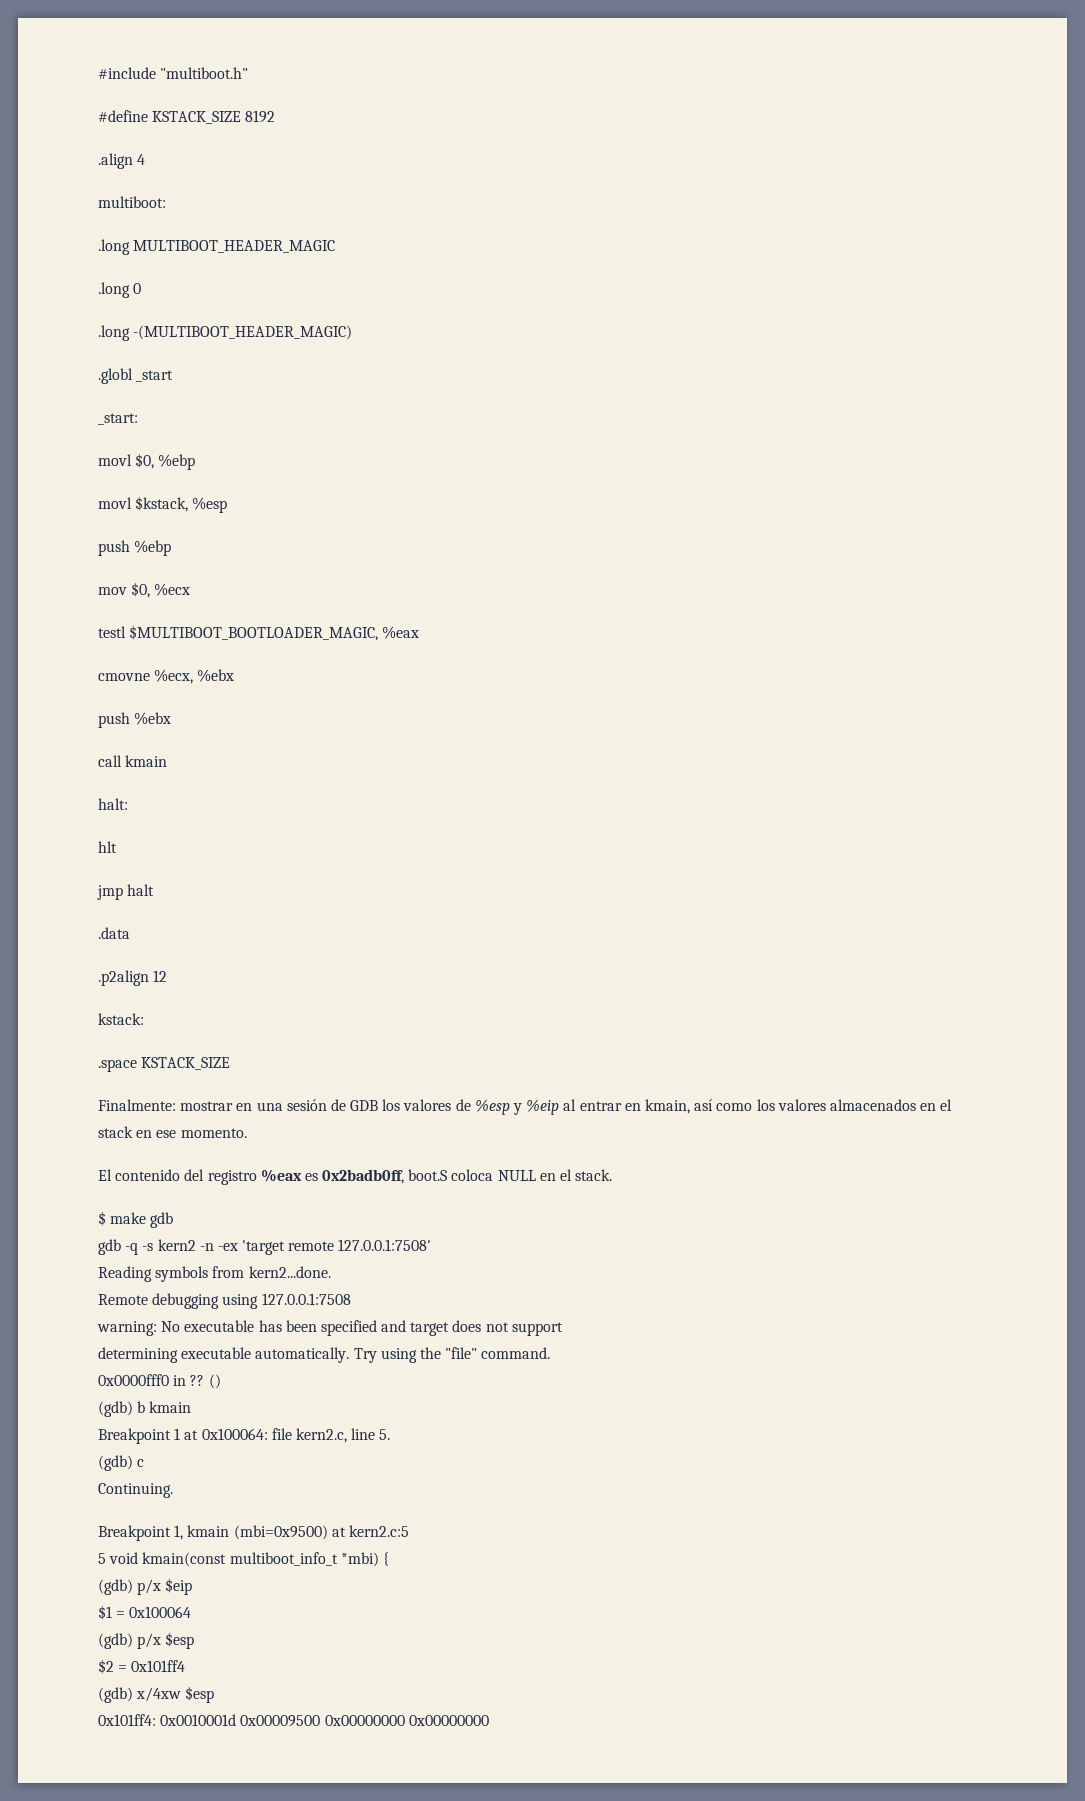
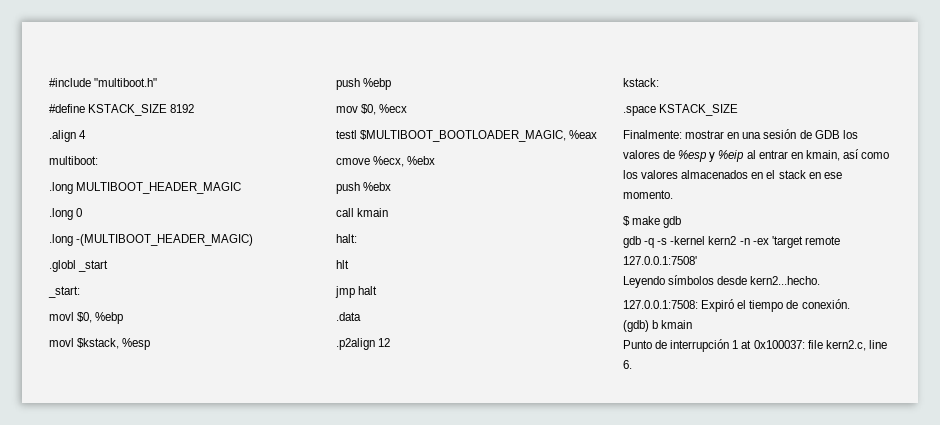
- cmovne %ecx, %ebx
+ cmove %ecx, %ebx
- El contenido del registro %eax es 0x2badb0ff, boot.S coloca NULL en el stack.
- gdb -q -s kern2 -n -ex 'target remote 127.0.0.1:7508'
+ gdb -q -s -kernel kern2 -n -ex 'target remote 127.0.0.1:7508'
- Reading symbols from kern2...done.
- Remote debugging using 127.0.0.1:7508
- warning: No executable has been specified and target does not support
- determining executable automatically. Try using the "file" command.
- 0x0000fff0 in ?? ()
+ Leyendo símbolos desde kern2...hecho.
+ 127.0.0.1:7508: Expiró el tiempo de conexión.
- Breakpoint 1 at 0x100064: file kern2.c, line 5.
- (gdb) c
- Continuing.
- Breakpoint 1, kmain (mbi=0x9500) at kern2.c:5
- 5 void kmain(const multiboot_info_t *mbi) {
- (gdb) p/x $eip
- $1 = 0x100064
- (gdb) p/x $esp
- $2 = 0x101ff4
- (gdb) x/4xw $esp
- 0x101ff4: 0x0010001d 0x00009500 0x00000000 0x00000000
+ Punto de interrupción 1 at 0x100037: file kern2.c, line 6.

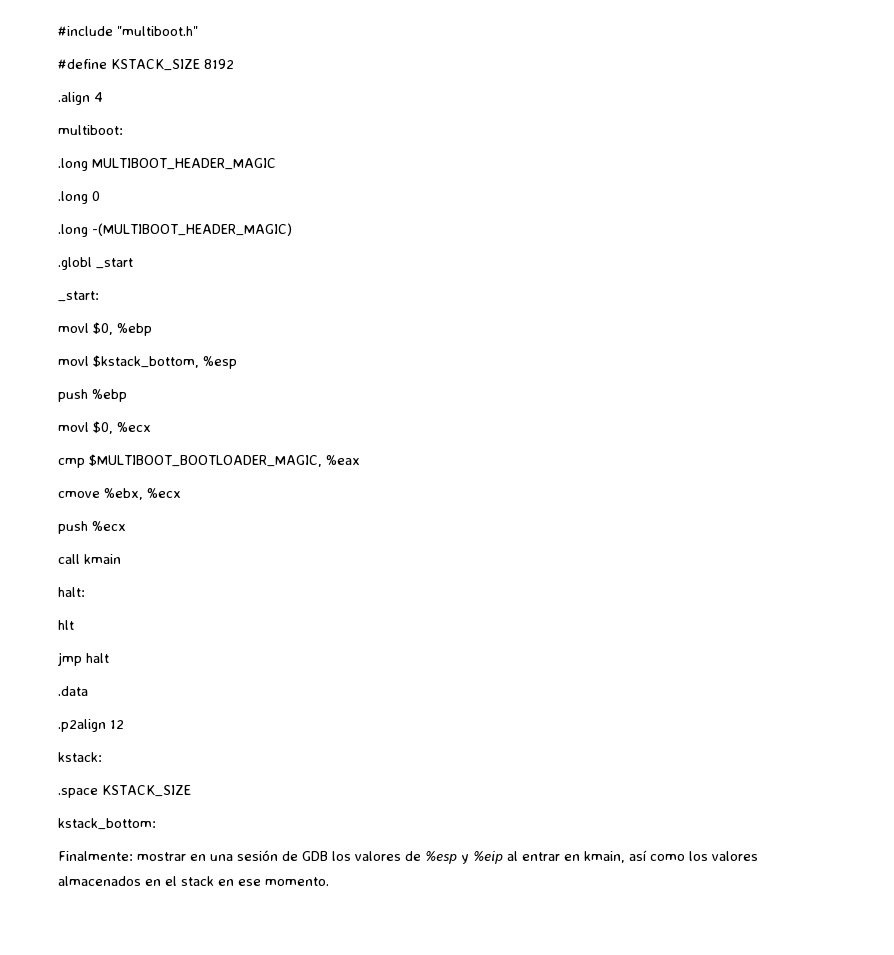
- movl $kstack, %esp
+ movl $kstack_bottom, %esp
- mov $0, %ecx
+ movl $0, %ecx
- testl $MULTIBOOT_BOOTLOADER_MAGIC, %eax
+ cmp $MULTIBOOT_BOOTLOADER_MAGIC, %eax
- cmove %ecx, %ebx
- push %ebx
+ cmove %ebx, %ecx
+ push %ecx
+ kstack_bottom:
- $ make gdb
- gdb -q -s -kernel kern2 -n -ex 'target remote 127.0.0.1:7508'
- Leyendo símbolos desde kern2...hecho.
- 127.0.0.1:7508: Expiró el tiempo de conexión.
- (gdb) b kmain
- Punto de interrupción 1 at 0x100037: file kern2.c, line 6.

